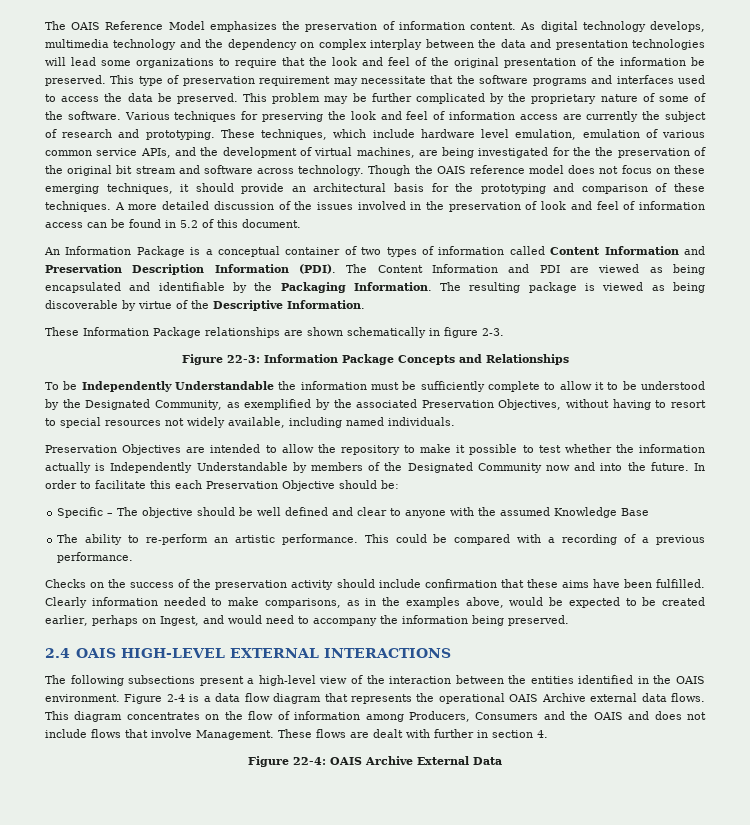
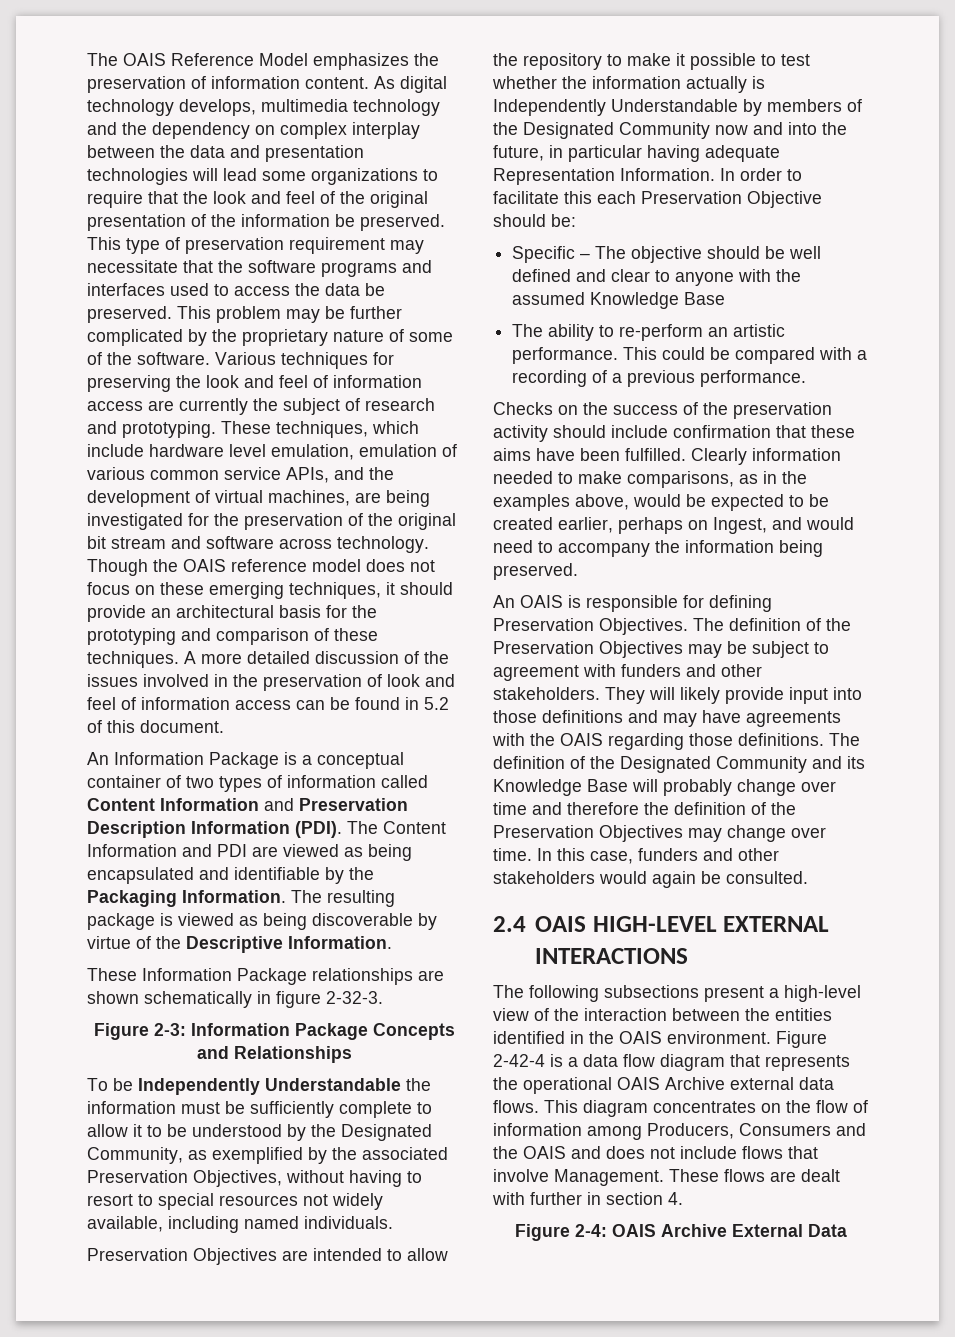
- These techniques, which include hardware level emulation, emulation of various common service APIs, and the development of virtual machines, are being investigated for the the preservation of the original bit stream and software across technology.
+ These techniques, which include hardware level emulation, emulation of various common service APIs, and the development of virtual machines, are being investigated for the preservation of the original bit stream and software across technology.
- These Information Package relationships are shown schematically in figure 2-3.
- Figure 22-3: Information Package Concepts and Relationships
+ These Information Package relationships are shown schematically in figure 2-32-3.
+ Figure 2-3: Information Package Concepts and Relationships
- Preservation Objectives are intended to allow the repository to make it possible to test whether the information actually is Independently Understandable by members of the Designated Community now and into the future.
+ Preservation Objectives are intended to allow the repository to make it possible to test whether the information actually is Independently Understandable by members of the Designated Community now and into the future, in particular having adequate Representation Information.
+ An OAIS is responsible for defining Preservation Objectives. The definition of the Preservation Objectives may be subject to agreement with funders and other stakeholders. They will likely provide input into those definitions and may have agreements with the OAIS regarding those definitions. The definition of the Designated Community and its Knowledge Base will probably change over time and therefore the definition of the Preservation Objectives may change over time. In this case, funders and other stakeholders would again be consulted.
- Figure 2-4 is a data flow diagram that represents the operational OAIS Archive external data flows.
+ Figure 2-42-4 is a data flow diagram that represents the operational OAIS Archive external data flows.
- Figure 22-4: OAIS Archive External Data
+ Figure 2-4: OAIS Archive External Data

